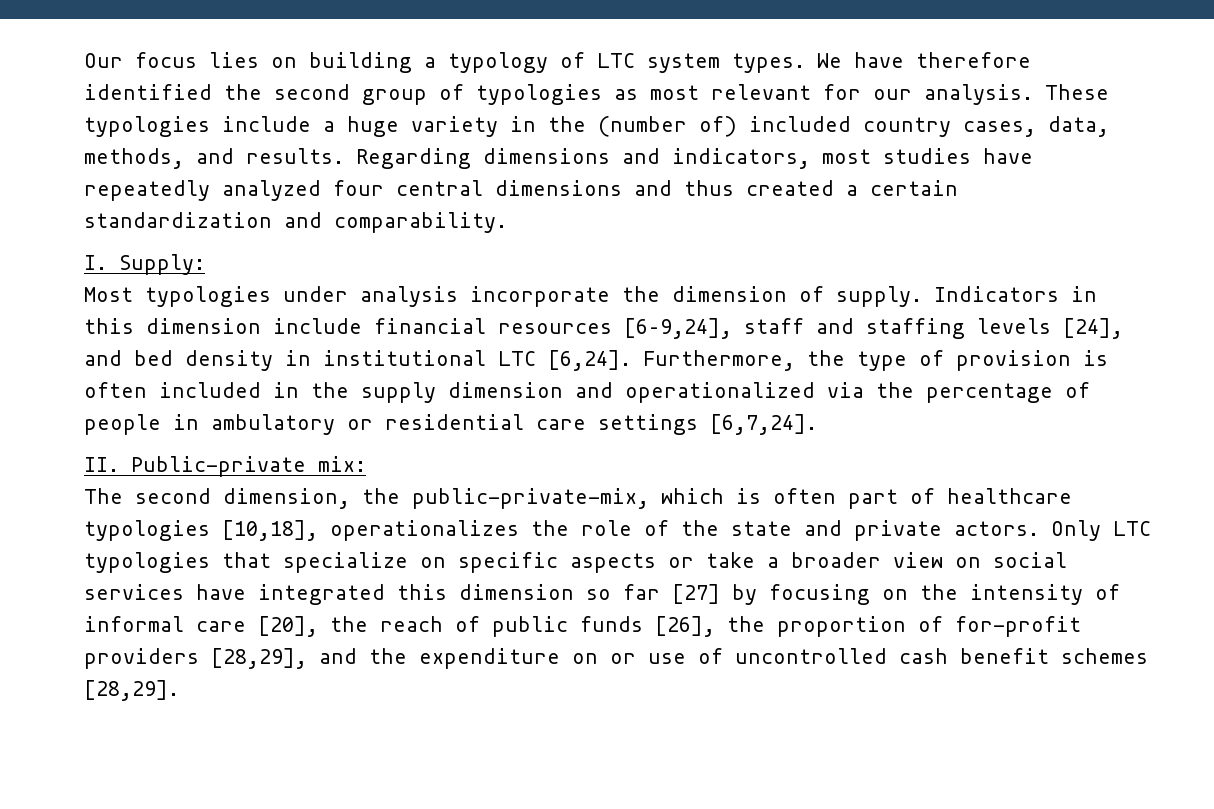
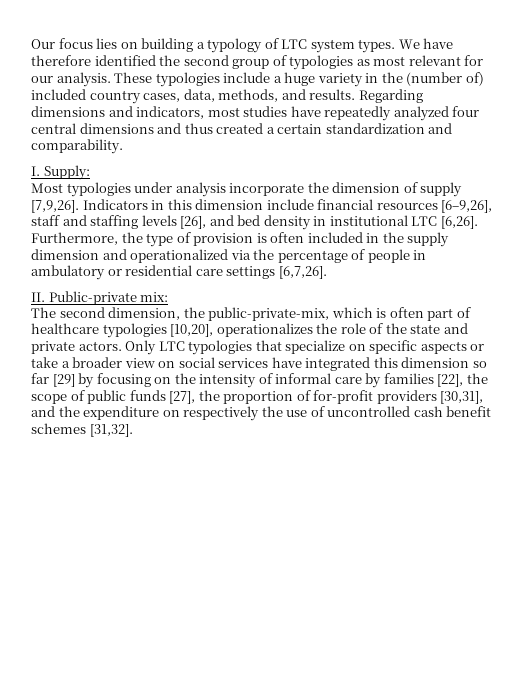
- Most typologies under analysis incorporate the dimension of supply.
+ Most typologies under analysis incorporate the dimension of supply [7,9,26].
- Indicators in this dimension include financial resources [6–9,24], staff and staffing levels [24], and bed density in institutional LTC [6,24].
+ Indicators in this dimension include financial resources [6–9,26], staff and staffing levels [26], and bed density in institutional LTC [6,26].
- Furthermore, the type of provision is often included in the supply dimension and operationalized via the percentage of people in ambulatory or residential care settings [6,7,24].
+ Furthermore, the type of provision is often included in the supply dimension and operationalized via the percentage of people in ambulatory or residential care settings [6,7,26].
- The second dimension, the public-private-mix, which is often part of healthcare typologies [10,18], operationalizes the role of the state and private actors.
+ The second dimension, the public-private-mix, which is often part of healthcare typologies [10,20], operationalizes the role of the state and private actors.
- Only LTC typologies that specialize on specific aspects or take a broader view on social services have integrated this dimension so far [27] by focusing on the intensity of informal care [20], the reach of public funds [26], the proportion of for-profit providers [28,29], and the expenditure on or use of uncontrolled cash benefit schemes [28,29].
+ Only LTC typologies that specialize on specific aspects or take a broader view on social services have integrated this dimension so far [29] by focusing on the intensity of informal care by families [22], the scope of public funds [27], the proportion of for-profit providers [30,31], and the expenditure on respectively the use of uncontrolled cash benefit schemes [31,32].

